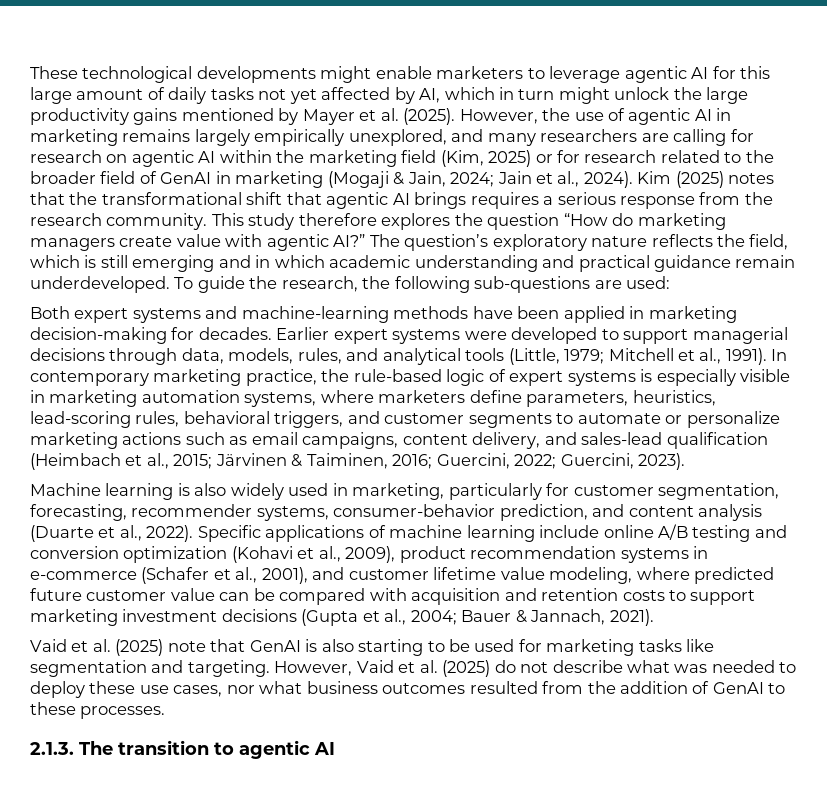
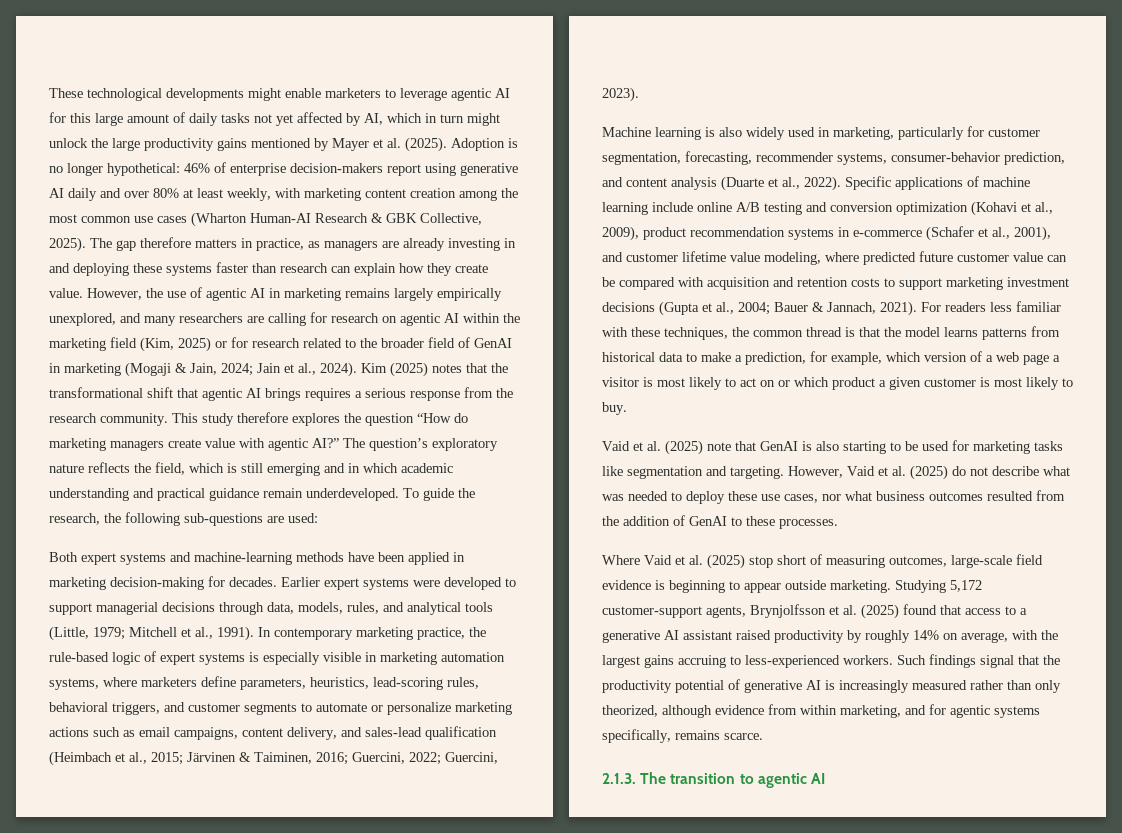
+ Adoption is no longer hypothetical: 46% of enterprise decision-makers report using generative AI daily and over 80% at least weekly, with marketing content creation among the most common use cases (Wharton Human-AI Research & GBK Collective, 2025). The gap therefore matters in practice, as managers are already investing in and deploying these systems faster than research can explain how they create value.
+ For readers less familiar with these techniques, the common thread is that the model learns patterns from historical data to make a prediction, for example, which version of a web page a visitor is most likely to act on or which product a given customer is most likely to buy.
+ Where Vaid et al. (2025) stop short of measuring outcomes, large-scale field evidence is beginning to appear outside marketing. Studying 5,172 customer-support agents, Brynjolfsson et al. (2025) found that access to a generative AI assistant raised productivity by roughly 14% on average, with the largest gains accruing to less-experienced workers. Such findings signal that the productivity potential of generative AI is increasingly measured rather than only theorized, although evidence from within marketing, and for agentic systems specifically, remains scarce.

